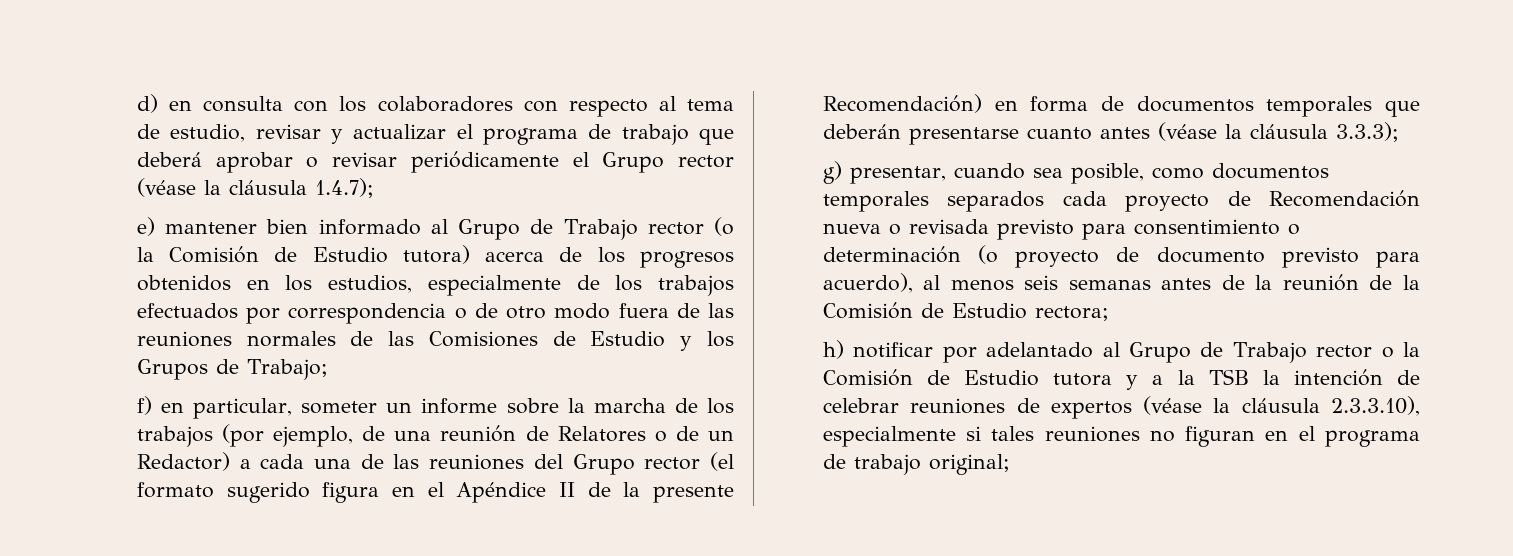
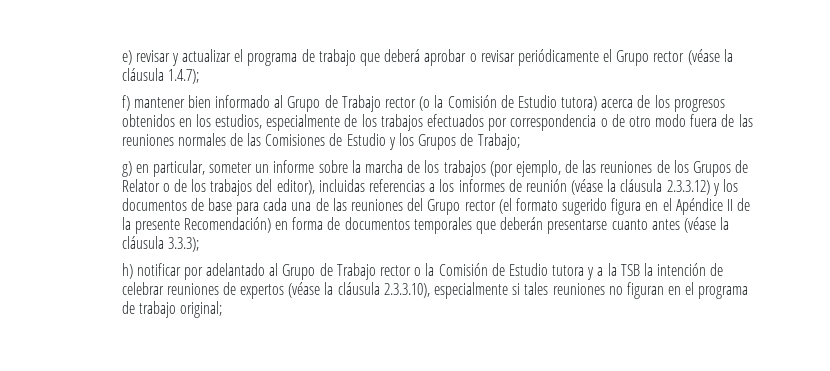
- d) en consulta con los colaboradores con respecto al tema de estudio, revisar y actualizar el programa de trabajo que deberá aprobar o revisar periódicamente el Grupo rector (véase la cláusula 1.4.7);
+ e) revisar y actualizar el programa de trabajo que deberá aprobar o revisar periódicamente el Grupo rector (véase la cláusula 1.4.7);
- e) mantener bien informado al Grupo de Trabajo rector (o la Comisión de Estudio tutora) acerca de los progresos obtenidos en los estudios, especialmente de los trabajos efectuados por correspondencia o de otro modo fuera de las reuniones normales de las Comisiones de Estudio y los Grupos de Trabajo;
+ f) mantener bien informado al Grupo de Trabajo rector (o la Comisión de Estudio tutora) acerca de los progresos obtenidos en los estudios, especialmente de los trabajos efectuados por correspondencia o de otro modo fuera de las reuniones normales de las Comisiones de Estudio y los Grupos de Trabajo;
- f) en particular, someter un informe sobre la marcha de los trabajos (por ejemplo, de una reunión de Relatores o de un Redactor) a cada una de las reuniones del Grupo rector (el formato sugerido figura en el Apéndice II de la presente Recomendación) en forma de documentos temporales que deberán presentarse cuanto antes (véase la cláusula 3.3.3);
+ g) en particular, someter un informe sobre la marcha de los trabajos (por ejemplo, de las reuniones de los Grupos de Relator o de los trabajos del editor), incluidas referencias a los informes de reunión (véase la cláusula 2.3.3.12) y los documentos de base para cada una de las reuniones del Grupo rector (el formato sugerido figura en el Apéndice II de la presente Recomendación) en forma de documentos temporales que deberán presentarse cuanto antes (véase la cláusula 3.3.3);
- g) presentar, cuando sea posible, como documentos temporales separados cada proyecto de Recomendación nueva o revisada previsto para consentimiento o determinación (o proyecto de documento previsto para acuerdo), al menos seis semanas antes de la reunión de la Comisión de Estudio rectora;

